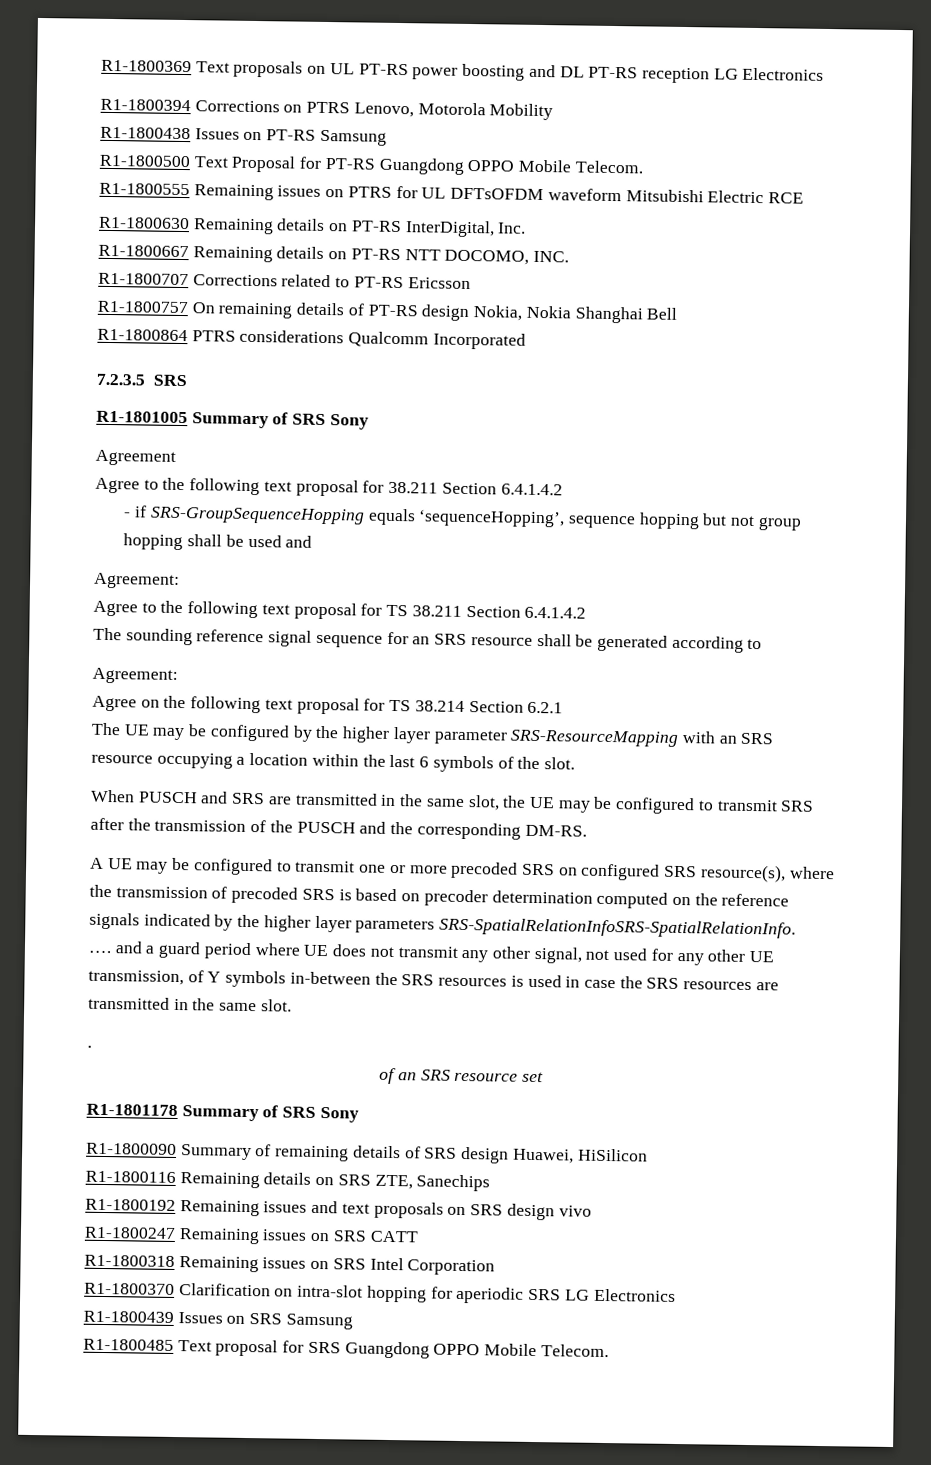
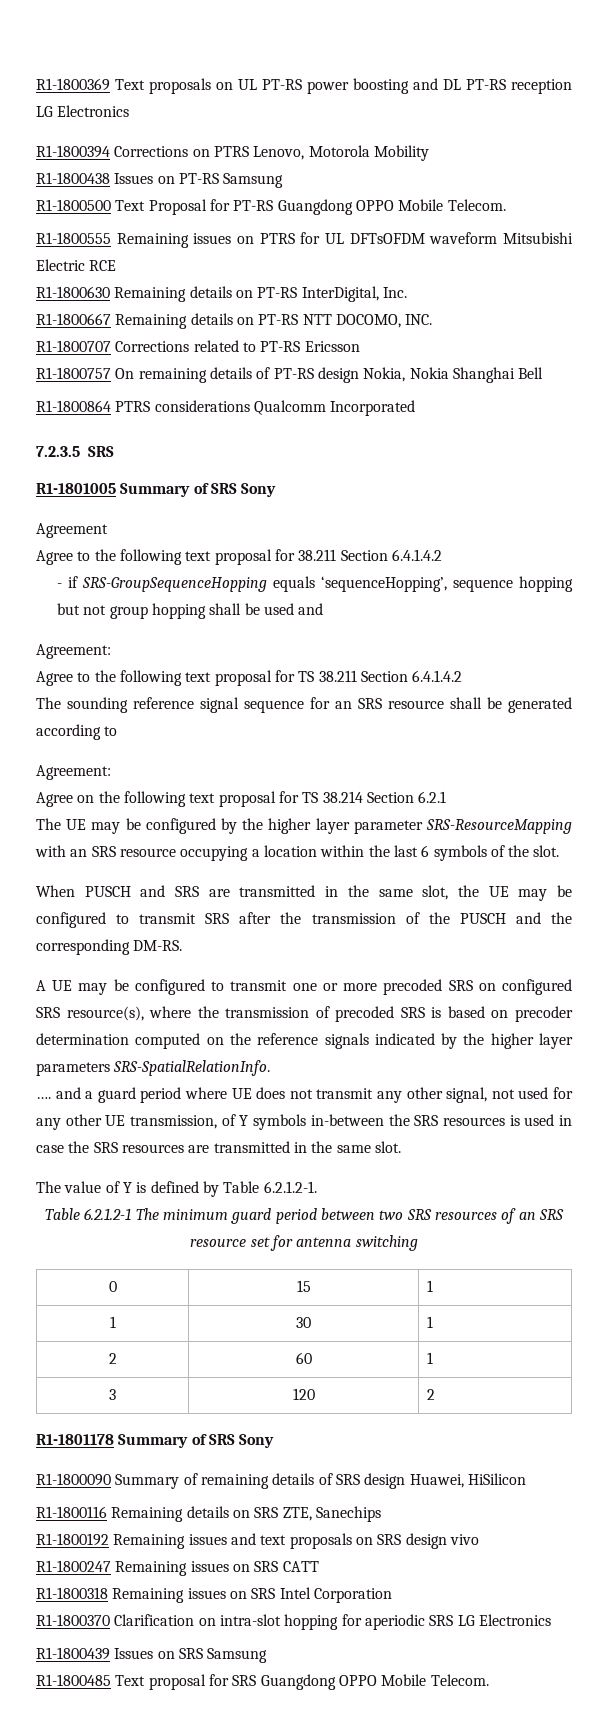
- A UE may be configured to transmit one or more precoded SRS on configured SRS resource(s), where the transmission of precoded SRS is based on precoder determination computed on the reference signals indicated by the higher layer parameters SRS-SpatialRelationInfoSRS-SpatialRelationInfo.
+ A UE may be configured to transmit one or more precoded SRS on configured SRS resource(s), where the transmission of precoded SRS is based on precoder determination computed on the reference signals indicated by the higher layer parameters SRS-SpatialRelationInfo.
- .
- of an SRS resource set
+ The value of Y is defined by Table 6.2.1.2-1.
+ Table 6.2.1.2-1 The minimum guard period between two SRS resources of an SRS resource set for antenna switching
+ 0 | 15 | 1
+ 1 | 30 | 1
+ 2 | 60 | 1
+ 3 | 120 | 2

